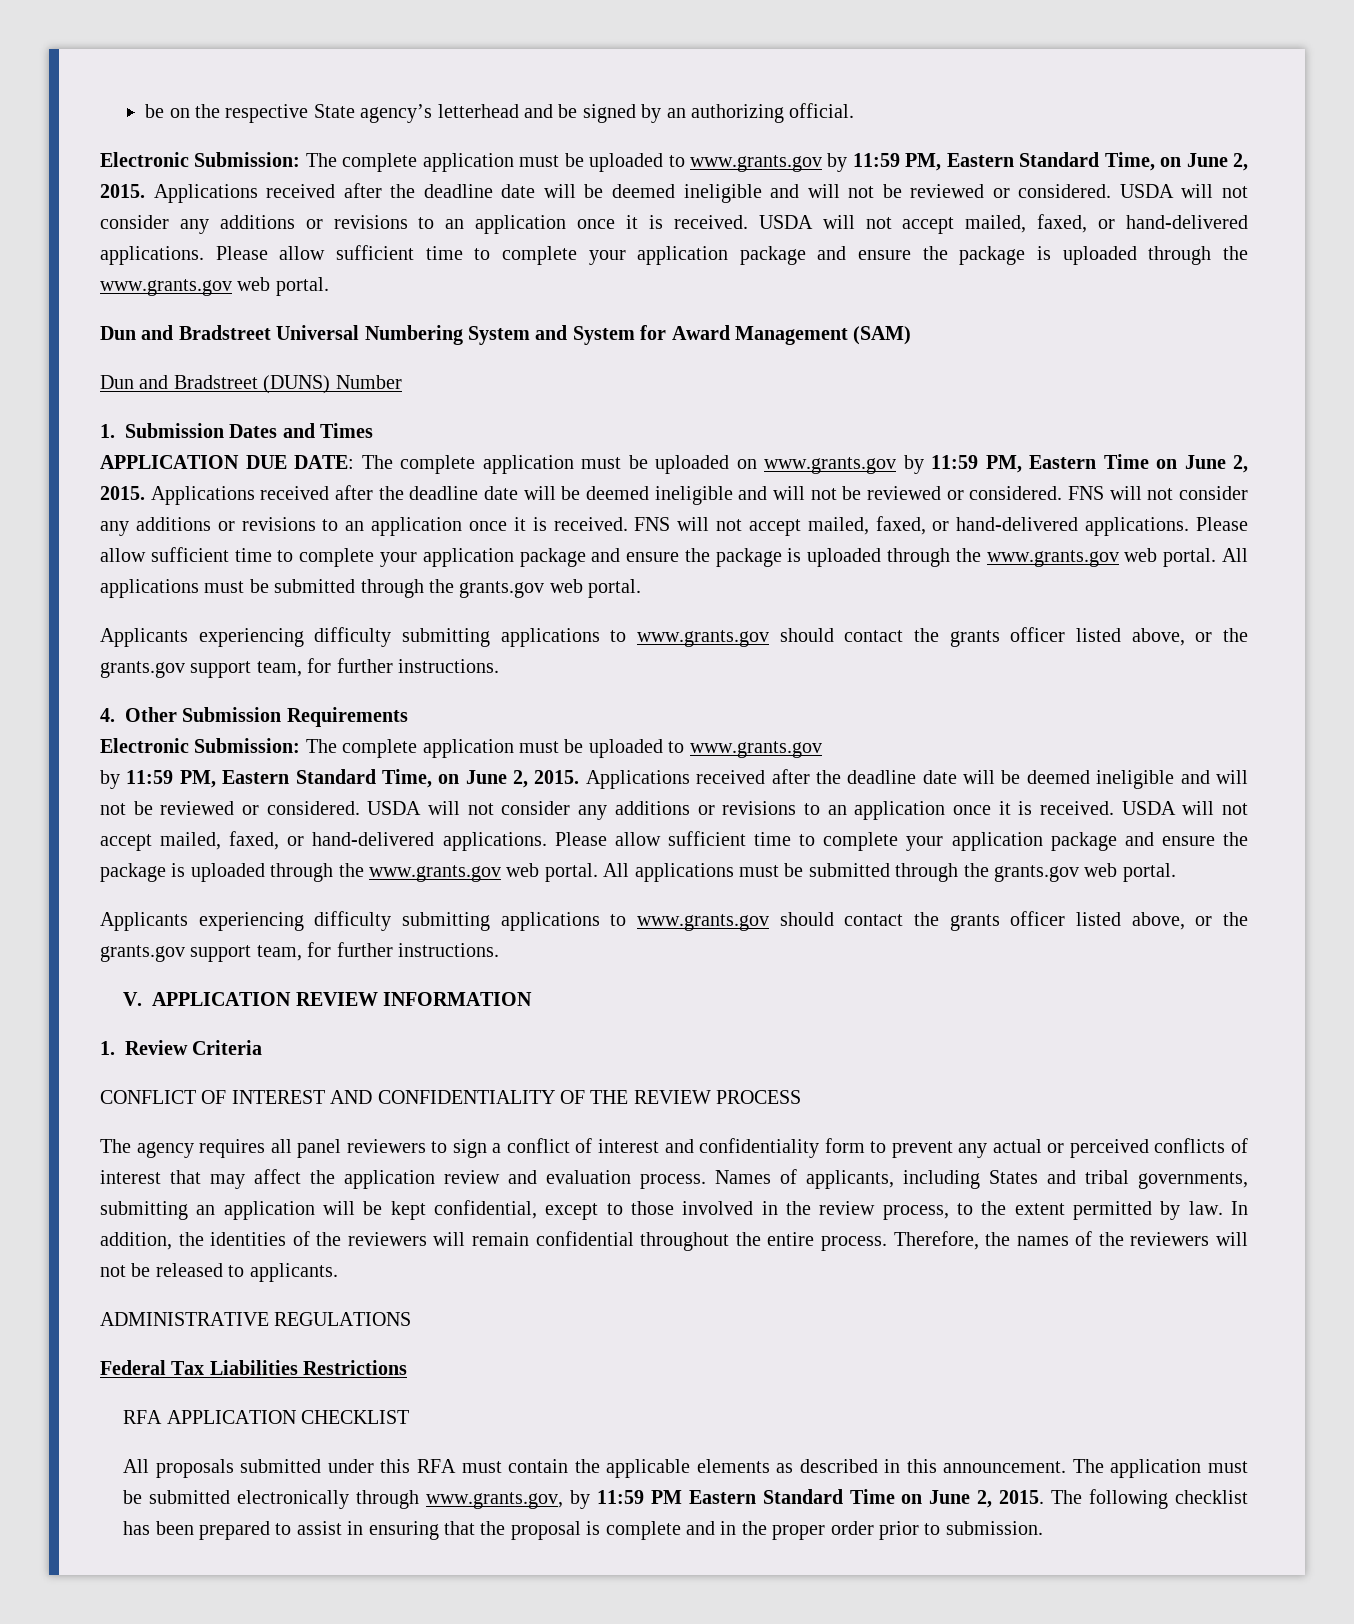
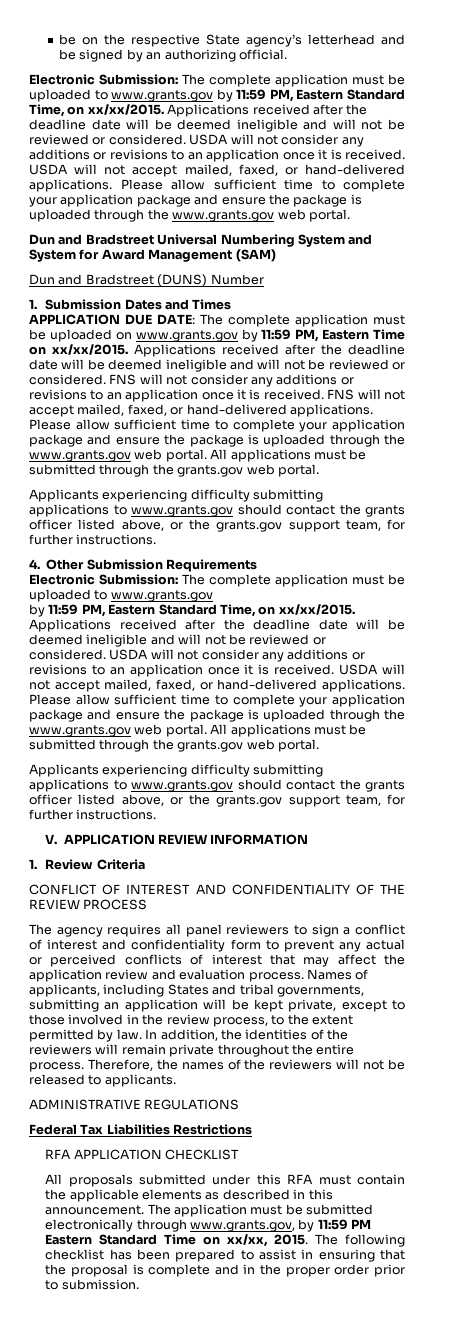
- Electronic Submission: The complete application must be uploaded to www.grants.gov by 11:59 PM, Eastern Standard Time, on June 2, 2015.
+ Electronic Submission: The complete application must be uploaded to www.grants.gov by 11:59 PM, Eastern Standard Time, on xx/xx/2015.
- APPLICATION DUE DATE: The complete application must be uploaded on www.grants.gov by 11:59 PM, Eastern Time on June 2, 2015.
+ APPLICATION DUE DATE: The complete application must be uploaded on www.grants.gov by 11:59 PM, Eastern Time on xx/xx/2015.
  4. Other Submission Requirements
  Electronic Submission: The complete application must be uploaded to www.grants.gov
- by 11:59 PM, Eastern Standard Time, on June 2, 2015.
+ by 11:59 PM, Eastern Standard Time, on xx/xx/2015.
- Names of applicants, including States and tribal governments, submitting an application will be kept confidential, except to those involved in the review process, to the extent permitted by law.
+ Names of applicants, including States and tribal governments, submitting an application will be kept private, except to those involved in the review process, to the extent permitted by law.
- In addition, the identities of the reviewers will remain confidential throughout the entire process.
+ In addition, the identities of the reviewers will remain private throughout the entire process.
- The application must be submitted electronically through www.grants.gov, by 11:59 PM Eastern Standard Time on June 2, 2015.
+ The application must be submitted electronically through www.grants.gov, by 11:59 PM Eastern Standard Time on xx/xx, 2015.

